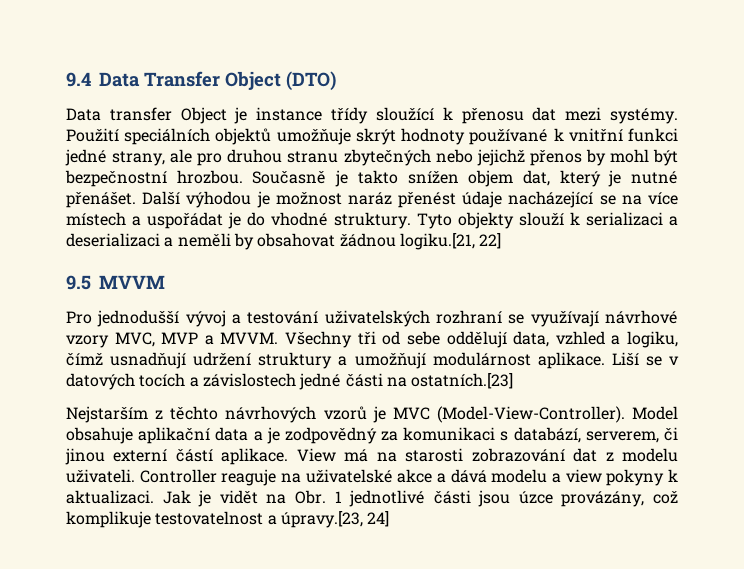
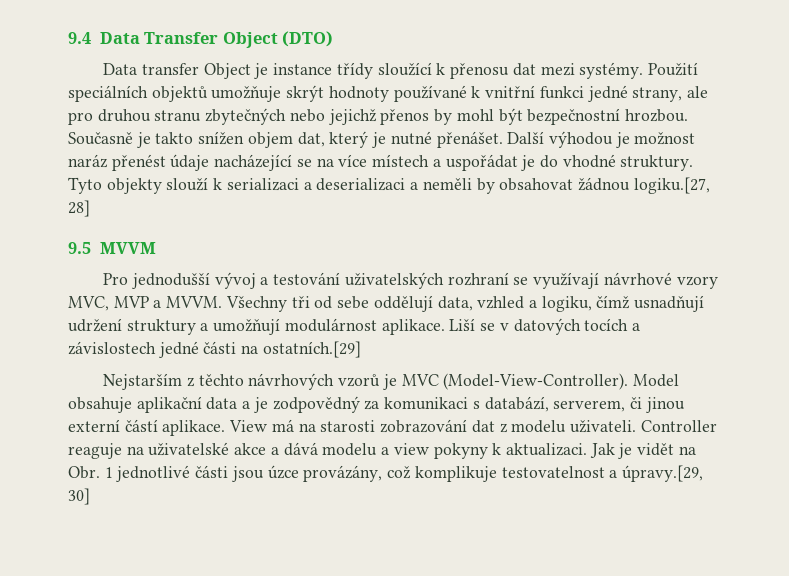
- Tyto objekty slouží k serializaci a deserializaci a neměli by obsahovat žádnou logiku.[21, 22]
+ Tyto objekty slouží k serializaci a deserializaci a neměli by obsahovat žádnou logiku.[27, 28]
- Liší se v datových tocích a závislostech jedné části na ostatních.[23]
+ Liší se v datových tocích a závislostech jedné části na ostatních.[29]
- Jak je vidět na Obr. 1 jednotlivé části jsou úzce provázány, což komplikuje testovatelnost a úpravy.[23, 24]
+ Jak je vidět na Obr. 1 jednotlivé části jsou úzce provázány, což komplikuje testovatelnost a úpravy.[29, 30]

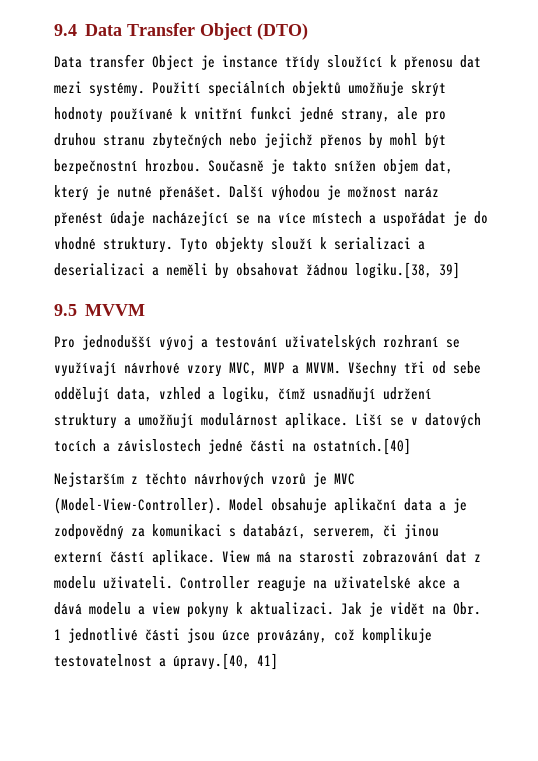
- Tyto objekty slouží k serializaci a deserializaci a neměli by obsahovat žádnou logiku.[27, 28]
+ Tyto objekty slouží k serializaci a deserializaci a neměli by obsahovat žádnou logiku.[38, 39]
- Liší se v datových tocích a závislostech jedné části na ostatních.[29]
+ Liší se v datových tocích a závislostech jedné části na ostatních.[40]
- Jak je vidět na Obr. 1 jednotlivé části jsou úzce provázány, což komplikuje testovatelnost a úpravy.[29, 30]
+ Jak je vidět na Obr. 1 jednotlivé části jsou úzce provázány, což komplikuje testovatelnost a úpravy.[40, 41]

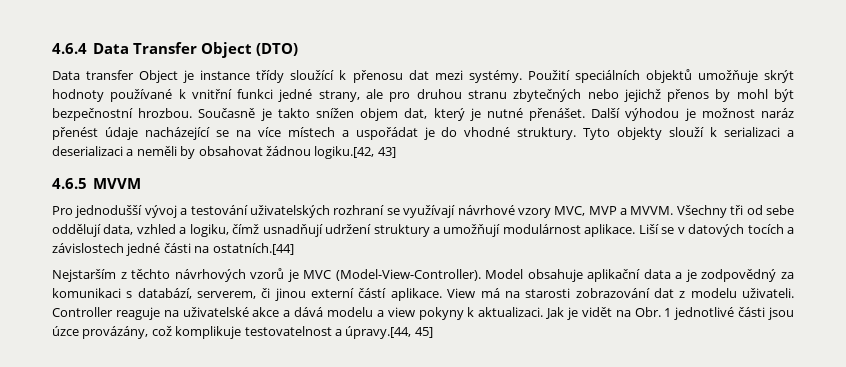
- 9.4 Data Transfer Object (DTO)
+ 4.6.4 Data Transfer Object (DTO)
- Tyto objekty slouží k serializaci a deserializaci a neměli by obsahovat žádnou logiku.[38, 39]
- 9.5 MVVM
+ Tyto objekty slouží k serializaci a deserializaci a neměli by obsahovat žádnou logiku.[42, 43]
+ 4.6.5 MVVM
- Liší se v datových tocích a závislostech jedné části na ostatních.[40]
+ Liší se v datových tocích a závislostech jedné části na ostatních.[44]
- Jak je vidět na Obr. 1 jednotlivé části jsou úzce provázány, což komplikuje testovatelnost a úpravy.[40, 41]
+ Jak je vidět na Obr. 1 jednotlivé části jsou úzce provázány, což komplikuje testovatelnost a úpravy.[44, 45]

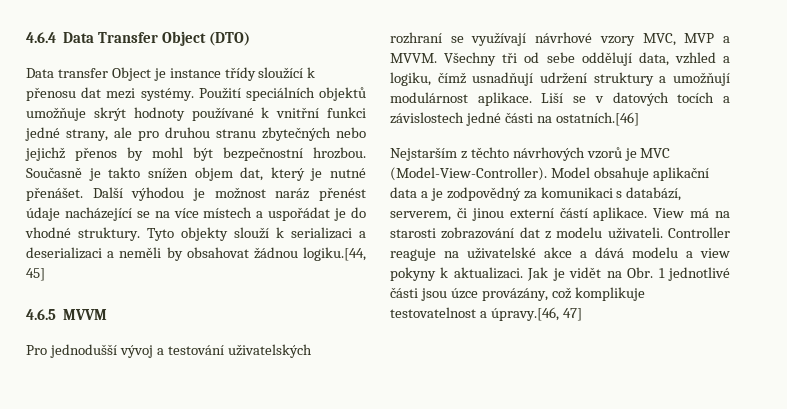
- Tyto objekty slouží k serializaci a deserializaci a neměli by obsahovat žádnou logiku.[42, 43]
+ Tyto objekty slouží k serializaci a deserializaci a neměli by obsahovat žádnou logiku.[44, 45]
- Liší se v datových tocích a závislostech jedné části na ostatních.[44]
+ Liší se v datových tocích a závislostech jedné části na ostatních.[46]
- Jak je vidět na Obr. 1 jednotlivé části jsou úzce provázány, což komplikuje testovatelnost a úpravy.[44, 45]
+ Jak je vidět na Obr. 1 jednotlivé části jsou úzce provázány, což komplikuje testovatelnost a úpravy.[46, 47]

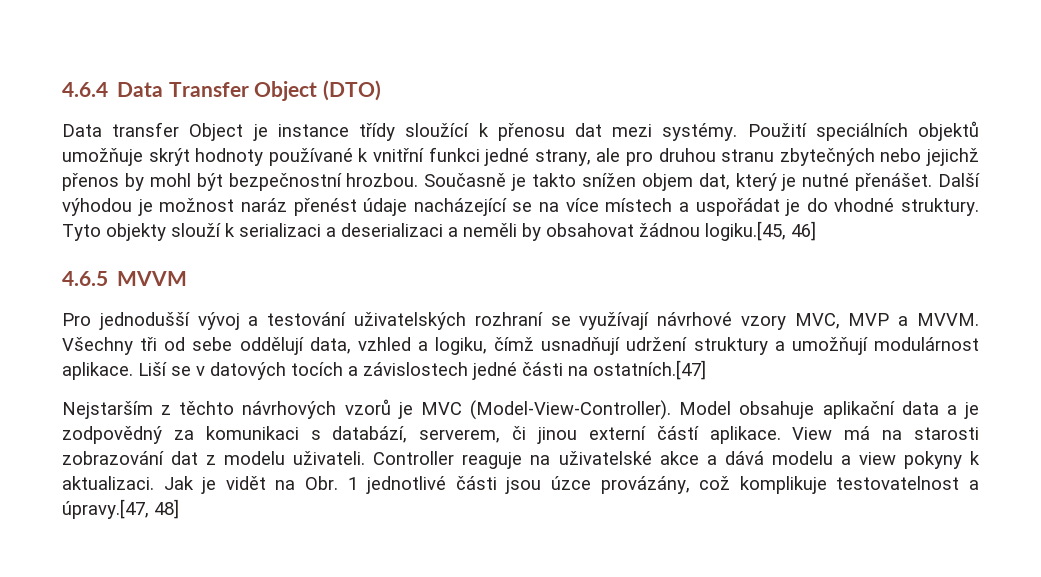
- Tyto objekty slouží k serializaci a deserializaci a neměli by obsahovat žádnou logiku.[44, 45]
+ Tyto objekty slouží k serializaci a deserializaci a neměli by obsahovat žádnou logiku.[45, 46]
- Liší se v datových tocích a závislostech jedné části na ostatních.[46]
+ Liší se v datových tocích a závislostech jedné části na ostatních.[47]
- Jak je vidět na Obr. 1 jednotlivé části jsou úzce provázány, což komplikuje testovatelnost a úpravy.[46, 47]
+ Jak je vidět na Obr. 1 jednotlivé části jsou úzce provázány, což komplikuje testovatelnost a úpravy.[47, 48]

